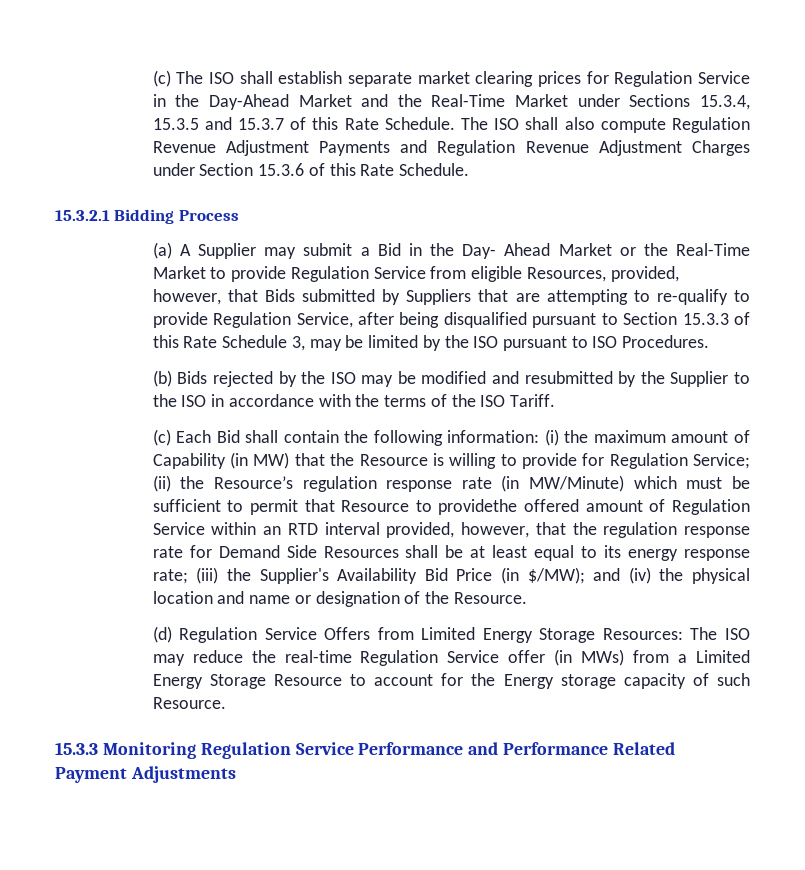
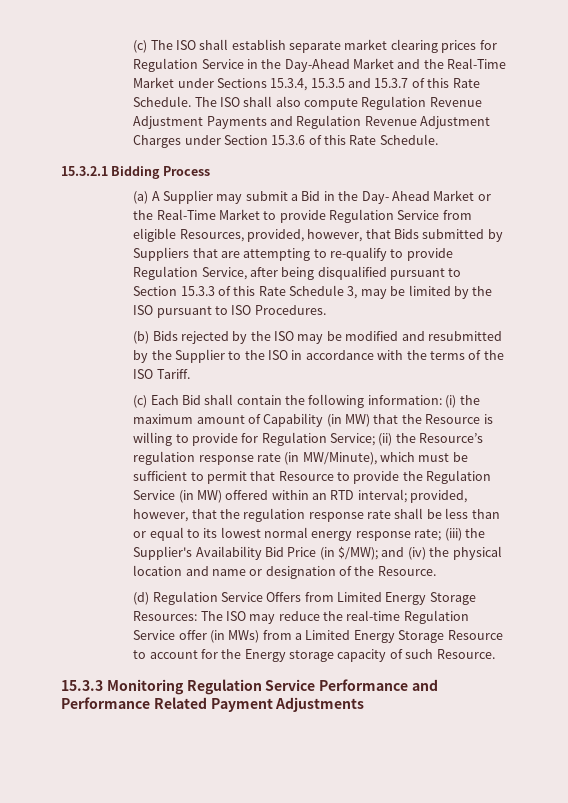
- (ii) the Resource’s regulation response rate (in MW/Minute) which must be sufficient to permit that Resource to providethe offered amount of Regulation Service within an RTD interval provided, however, that the regulation response rate for Demand Side Resources shall be at least equal to its energy response rate;
+ (ii) the Resource’s regulation response rate (in MW/Minute), which must be sufficient to permit that Resource to provide the Regulation Service (in MW) offered within an RTD interval; provided, however, that the regulation response rate shall be less than or equal to its lowest normal energy response rate;

